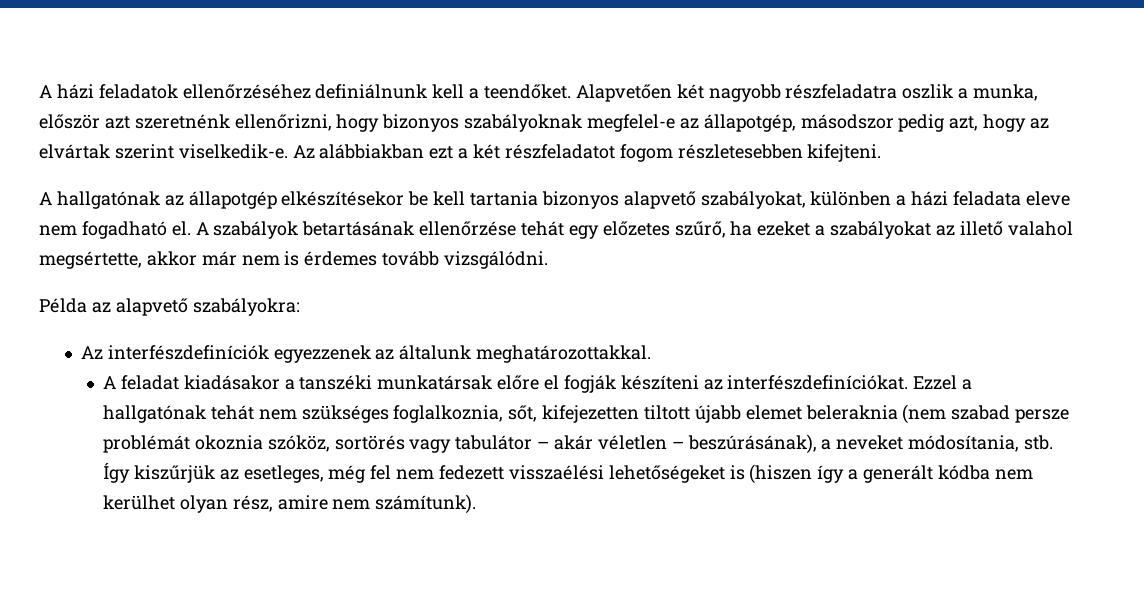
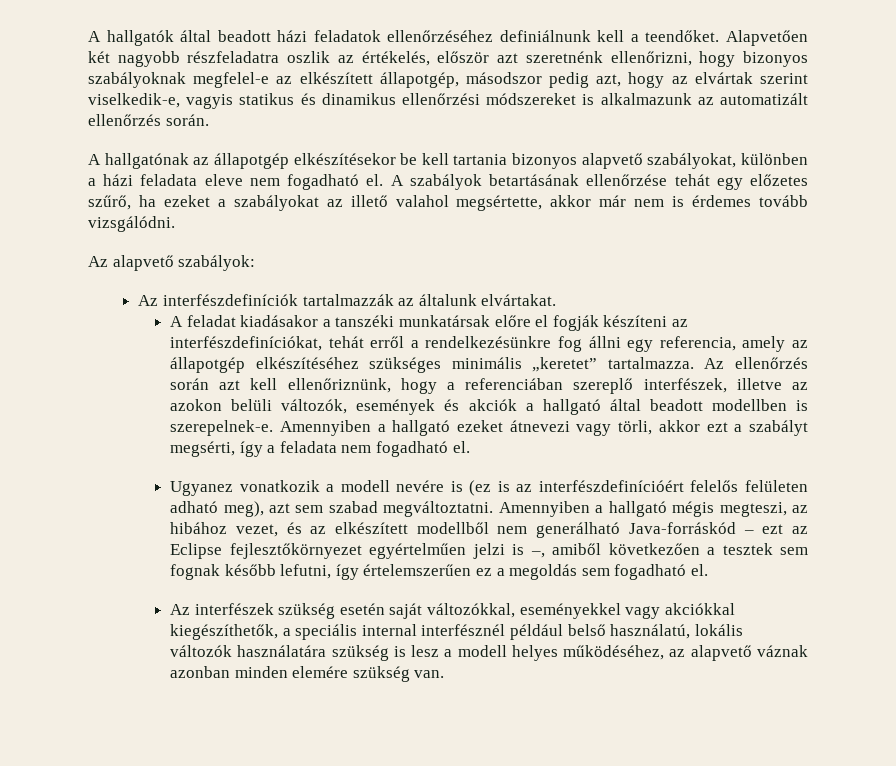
- A házi feladatok ellenőrzéséhez definiálnunk kell a teendőket.
+ A hallgatók által beadott házi feladatok ellenőrzéséhez definiálnunk kell a teendőket.
- Alapvetően két nagyobb részfeladatra oszlik a munka, először azt szeretnénk ellenőrizni, hogy bizonyos szabályoknak megfelel-e az állapotgép, másodszor pedig azt, hogy az elvártak szerint viselkedik-e. Az alábbiakban ezt a két részfeladatot fogom részletesebben kifejteni.
+ Alapvetően két nagyobb részfeladatra oszlik az értékelés, először azt szeretnénk ellenőrizni, hogy bizonyos szabályoknak megfelel-e az elkészített állapotgép, másodszor pedig azt, hogy az elvártak szerint viselkedik-e, vagyis statikus és dinamikus ellenőrzési módszereket is alkalmazunk az automatizált ellenőrzés során.
- Példa az alapvető szabályokra:
+ Az alapvető szabályok:
- Az interfészdefiníciók egyezzenek az általunk meghatározottakkal.
+ Az interfészdefiníciók tartalmazzák az általunk elvártakat.
- A feladat kiadásakor a tanszéki munkatársak előre el fogják készíteni az interfészdefiníciókat. Ezzel a hallgatónak tehát nem szükséges foglalkoznia, sőt, kifejezetten tiltott újabb elemet beleraknia (nem szabad persze problémát okoznia szóköz, sortörés vagy tabulátor – akár véletlen – beszúrásának), a neveket módosítania, stb. Így kiszűrjük az esetleges, még fel nem fedezett visszaélési lehetőségeket is (hiszen így a generált kódba nem kerülhet olyan rész, amire nem számítunk).
+ A feladat kiadásakor a tanszéki munkatársak előre el fogják készíteni az interfészdefiníciókat, tehát erről a rendelkezésünkre fog állni egy referencia, amely az állapotgép elkészítéséhez szükséges minimális „keretet” tartalmazza. Az ellenőrzés során azt kell ellenőriznünk, hogy a referenciában szereplő interfészek, illetve az azokon belüli változók, események és akciók a hallgató által beadott modellben is szerepelnek-e. Amennyiben a hallgató ezeket átnevezi vagy törli, akkor ezt a szabályt megsérti, így a feladata nem fogadható el.
+ Ugyanez vonatkozik a modell nevére is (ez is az interfészdefinícióért felelős felületen adható meg), azt sem szabad megváltoztatni. Amennyiben a hallgató mégis megteszi, az hibához vezet, és az elkészített modellből nem generálható Java-forráskód – ezt az Eclipse fejlesztőkörnyezet egyértelműen jelzi is –, amiből következően a tesztek sem fognak később lefutni, így értelemszerűen ez a megoldás sem fogadható el.
+ Az interfészek szükség esetén saját változókkal, eseményekkel vagy akciókkal kiegészíthetők, a speciális internal interfésznél például belső használatú, lokális változók használatára szükség is lesz a modell helyes működéséhez, az alapvető váznak azonban minden elemére szükség van.

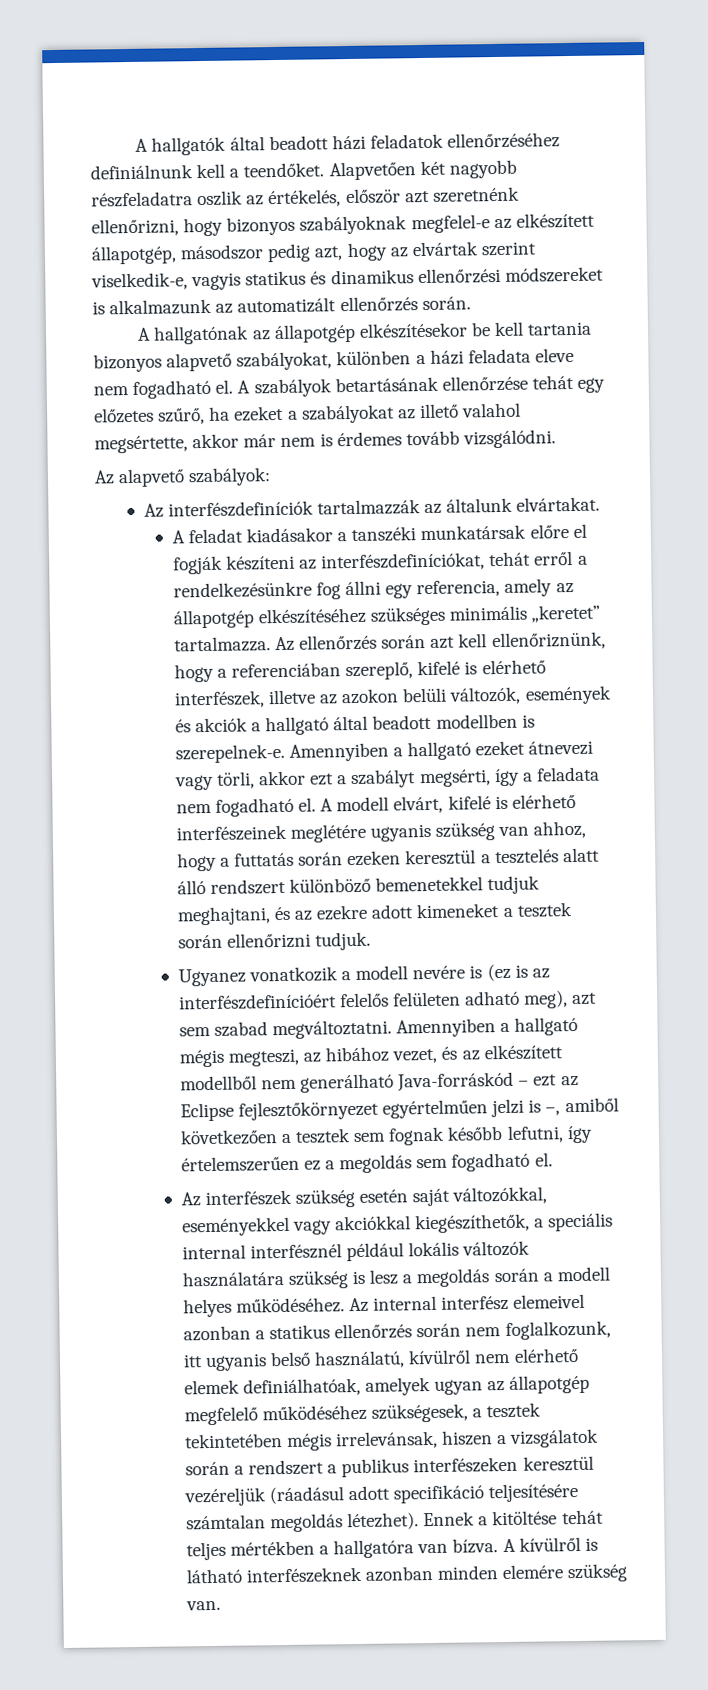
- Az ellenőrzés során azt kell ellenőriznünk, hogy a referenciában szereplő interfészek, illetve az azokon belüli változók, események és akciók a hallgató által beadott modellben is szerepelnek-e.
+ Az ellenőrzés során azt kell ellenőriznünk, hogy a referenciában szereplő, kifelé is elérhető interfészek, illetve az azokon belüli változók, események és akciók a hallgató által beadott modellben is szerepelnek-e.
+ A modell elvárt, kifelé is elérhető interfészeinek meglétére ugyanis szükség van ahhoz, hogy a futtatás során ezeken keresztül a tesztelés alatt álló rendszert különböző bemenetekkel tudjuk meghajtani, és az ezekre adott kimeneket a tesztek során ellenőrizni tudjuk.
- Az interfészek szükség esetén saját változókkal, eseményekkel vagy akciókkal kiegészíthetők, a speciális internal interfésznél például belső használatú, lokális változók használatára szükség is lesz a modell helyes működéséhez, az alapvető váznak azonban minden elemére szükség van.
+ Az interfészek szükség esetén saját változókkal, eseményekkel vagy akciókkal kiegészíthetők, a speciális internal interfésznél például lokális változók használatára szükség is lesz a megoldás során a modell helyes működéséhez. Az internal interfész elemeivel azonban a statikus ellenőrzés során nem foglalkozunk, itt ugyanis belső használatú, kívülről nem elérhető elemek definiálhatóak, amelyek ugyan az állapotgép megfelelő működéséhez szükségesek, a tesztek tekintetében mégis irrelevánsak, hiszen a vizsgálatok során a rendszert a publikus interfészeken keresztül vezéreljük (ráadásul adott specifikáció teljesítésére számtalan megoldás létezhet). Ennek a kitöltése tehát teljes mértékben a hallgatóra van bízva. A kívülről is látható interfészeknek azonban minden elemére szükség van.

